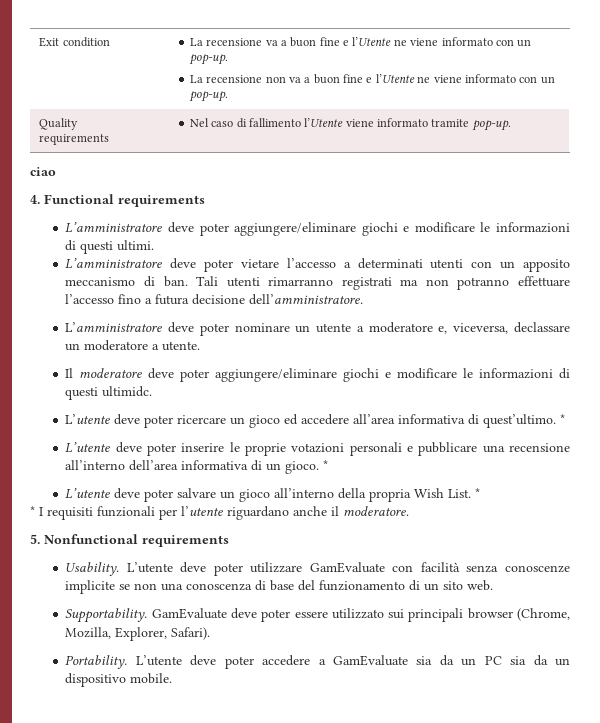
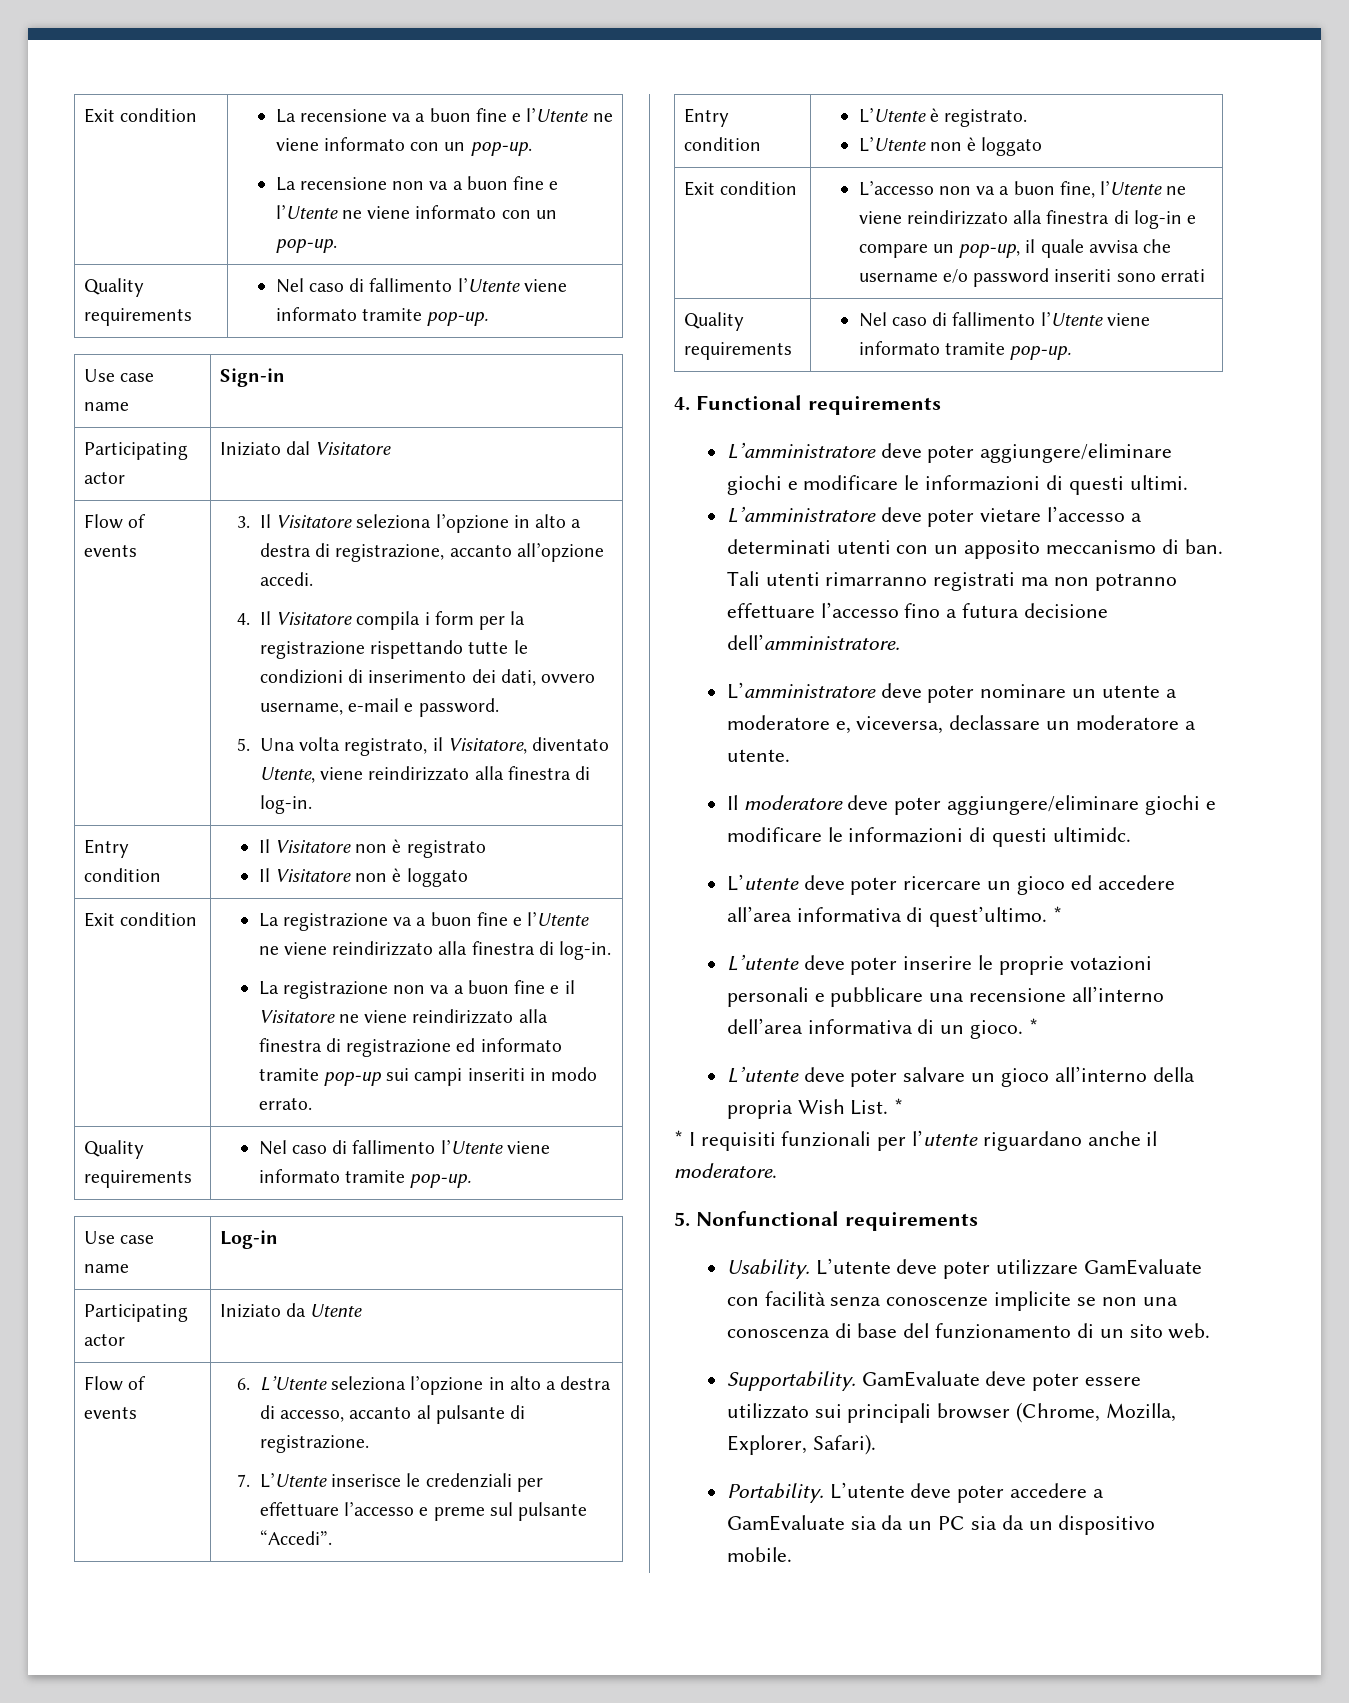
- ciao
+ Use case name | Sign-in
+ Participating actor | Iniziato dal Visitatore
+ Flow of events | 3. Il Visitatore seleziona l’opzione in alto a destra di registrazione, accanto all’opzione accedi.
+ 4. Il Visitatore compila i form per la registrazione rispettando tutte le condizioni di inserimento dei dati, ovvero username, e-mail e password.
+ 5. Una volta registrato, il Visitatore, diventato Utente, viene reindirizzato alla finestra di log-in.
+ Entry condition | Il Visitatore non è registrato
+ Il Visitatore non è loggato
+ Exit condition | La registrazione va a buon fine e l’Utente ne viene reindirizzato alla finestra di log-in.
+ La registrazione non va a buon fine e il Visitatore ne viene reindirizzato alla finestra di registrazione ed informato tramite pop-up sui campi inseriti in modo errato.
+ Quality requirements | Nel caso di fallimento l’Utente viene informato tramite pop-up.
+ Use case name | Log-in
+ Participating actor | Iniziato da Utente
+ Flow of events | 6. L’Utente seleziona l’opzione in alto a destra di accesso, accanto al pulsante di registrazione.
+ 7. L’Utente inserisce le credenziali per effettuare l’accesso e preme sul pulsante “Accedi”.
+ Entry condition | L’Utente è registrato.
+ L’Utente non è loggato
+ Exit condition | L’accesso non va a buon fine, l’Utente ne viene reindirizzato alla finestra di log-in e compare un pop-up, il quale avvisa che username e/o password inseriti sono errati
+ Quality requirements | Nel caso di fallimento l’Utente viene informato tramite pop-up.

